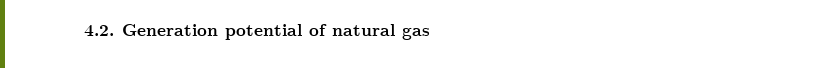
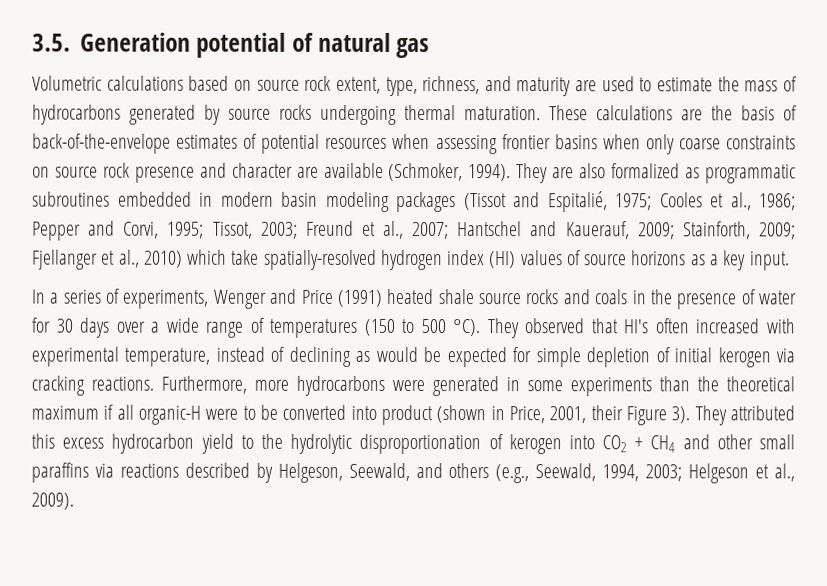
- 4.2. Generation potential of natural gas
+ 3.5. Generation potential of natural gas
+ Volumetric calculations based on source rock extent, type, richness, and maturity are used to estimate the mass of hydrocarbons generated by source rocks undergoing thermal maturation. These calculations are the basis of back-of-the-envelope estimates of potential resources when assessing frontier basins when only coarse constraints on source rock presence and character are available (Schmoker, 1994). They are also formalized as programmatic subroutines embedded in modern basin modeling packages (Tissot and Espitalié, 1975; Cooles et al., 1986; Pepper and Corvi, 1995; Tissot, 2003; Freund et al., 2007; Hantschel and Kauerauf, 2009; Stainforth, 2009; Fjellanger et al., 2010) which take spatially-resolved hydrogen index (HI) values of source horizons as a key input.
+ In a series of experiments, Wenger and Price (1991) heated shale source rocks and coals in the presence of water for 30 days over a wide range of temperatures (150 to 500 °C). They observed that HI's often increased with experimental temperature, instead of declining as would be expected for simple depletion of initial kerogen via cracking reactions. Furthermore, more hydrocarbons were generated in some experiments than the theoretical maximum if all organic-H were to be converted into product (shown in Price, 2001, their Figure 3). They attributed this excess hydrocarbon yield to the hydrolytic disproportionation of kerogen into CO2 + CH4 and other small paraffins via reactions described by Helgeson, Seewald, and others (e.g., Seewald, 1994, 2003; Helgeson et al., 2009).

